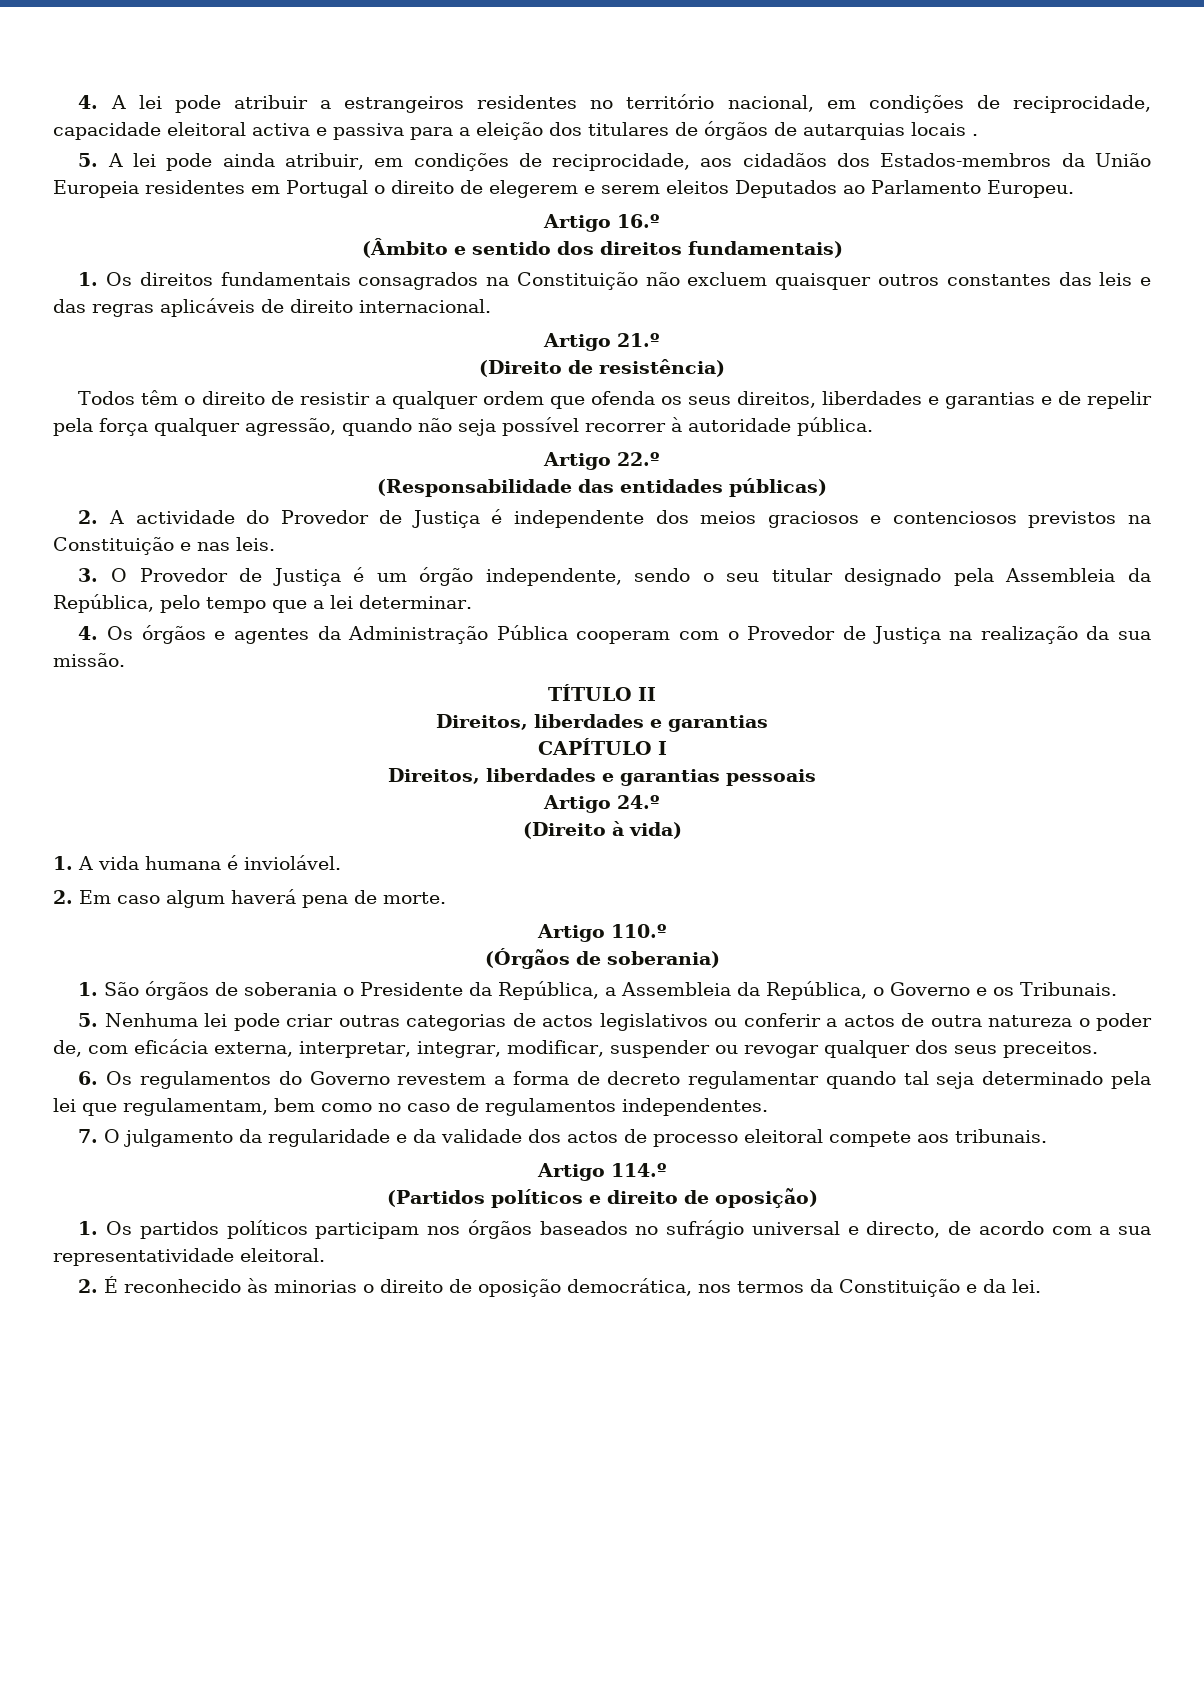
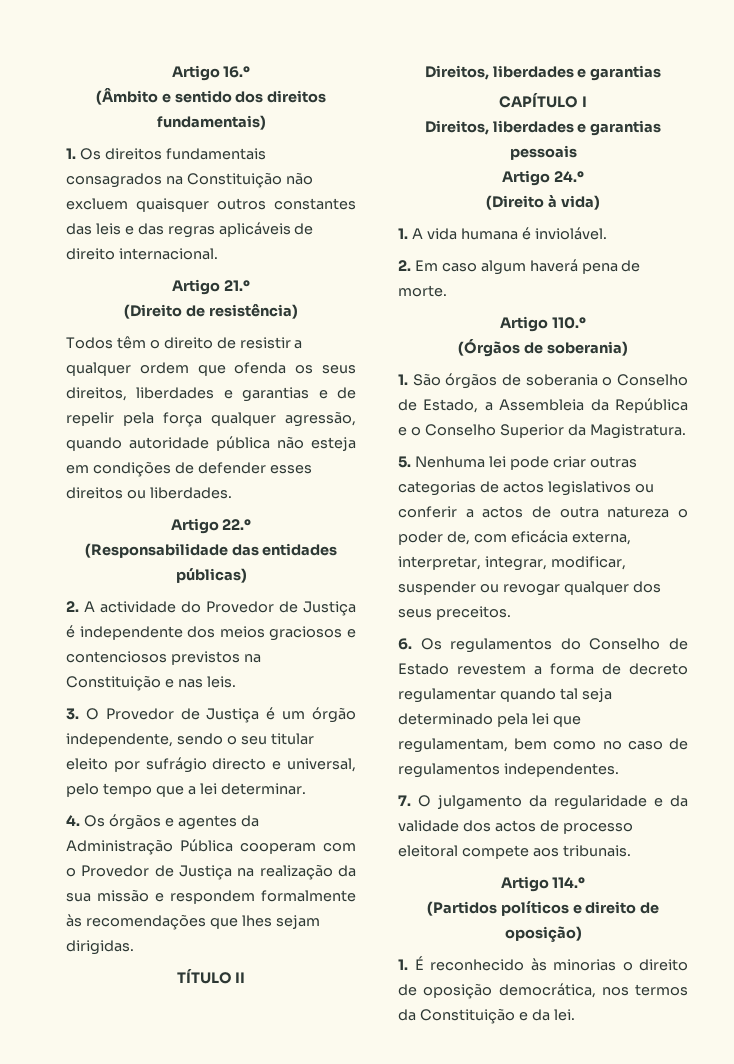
- 4. A lei pode atribuir a estrangeiros residentes no território nacional, em condições de reciprocidade, capacidade eleitoral activa e passiva para a eleição dos titulares de órgãos de autarquias locais .
- 5. A lei pode ainda atribuir, em condições de reciprocidade, aos cidadãos dos Estados-membros da União Europeia residentes em Portugal o direito de elegerem e serem eleitos Deputados ao Parlamento Europeu.
- Todos têm o direito de resistir a qualquer ordem que ofenda os seus direitos, liberdades e garantias e de repelir pela força qualquer agressão, quando não seja possível recorrer à autoridade pública.
+ Todos têm o direito de resistir a qualquer ordem que ofenda os seus direitos, liberdades e garantias e de repelir pela força qualquer agressão, quando autoridade pública não esteja em condições de defender esses direitos ou liberdades.
- 3. O Provedor de Justiça é um órgão independente, sendo o seu titular designado pela Assembleia da República, pelo tempo que a lei determinar.
+ 3. O Provedor de Justiça é um órgão independente, sendo o seu titular eleito por sufrágio directo e universal, pelo tempo que a lei determinar.
- 4. Os órgãos e agentes da Administração Pública cooperam com o Provedor de Justiça na realização da sua missão.
+ 4. Os órgãos e agentes da Administração Pública cooperam com o Provedor de Justiça na realização da sua missão e respondem formalmente às recomendações que lhes sejam dirigidas.
- 1. São órgãos de soberania o Presidente da República, a Assembleia da República, o Governo e os Tribunais.
+ 1. São órgãos de soberania o Conselho de Estado, a Assembleia da República e o Conselho Superior da Magistratura.
- 6. Os regulamentos do Governo revestem a forma de decreto regulamentar quando tal seja determinado pela lei que regulamentam, bem como no caso de regulamentos independentes.
+ 6. Os regulamentos do Conselho de Estado revestem a forma de decreto regulamentar quando tal seja determinado pela lei que regulamentam, bem como no caso de regulamentos independentes.
- 1. Os partidos políticos participam nos órgãos baseados no sufrágio universal e directo, de acordo com a sua representatividade eleitoral.
- 2. É reconhecido às minorias o direito de oposição democrática, nos termos da Constituição e da lei.
+ 1. É reconhecido às minorias o direito de oposição democrática, nos termos da Constituição e da lei.

